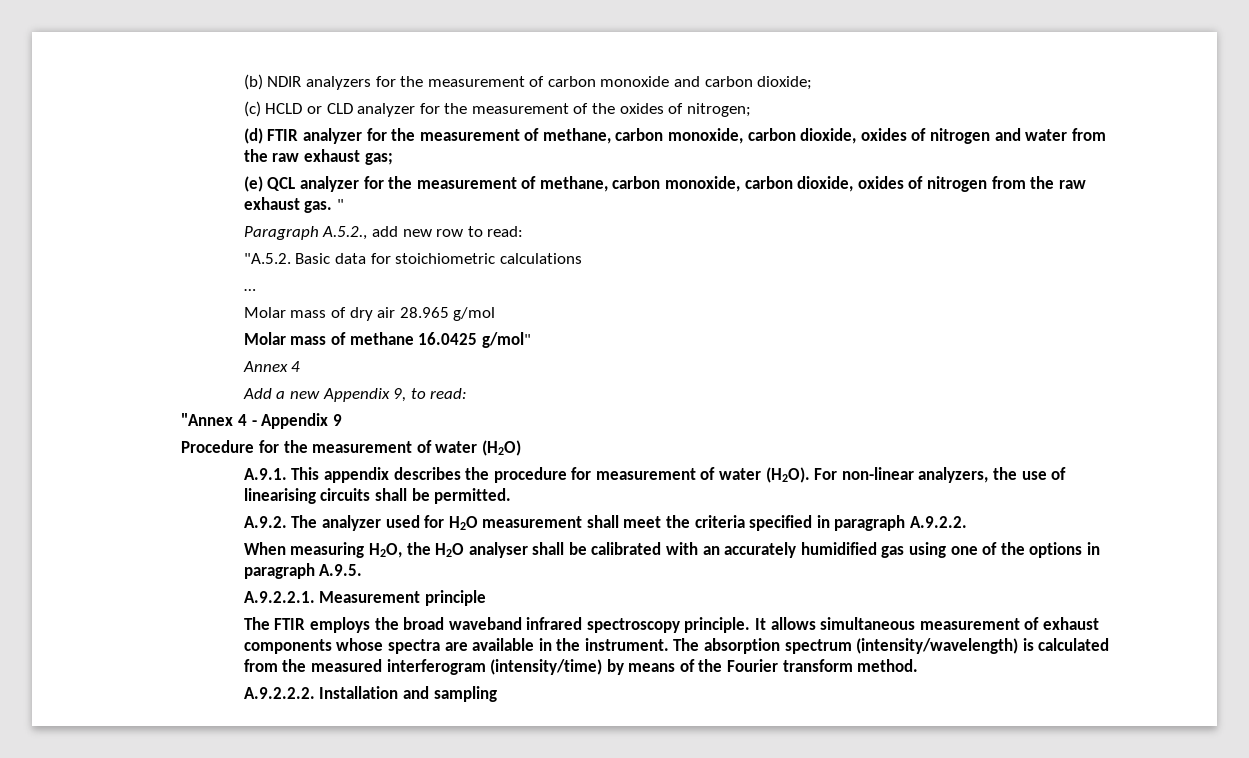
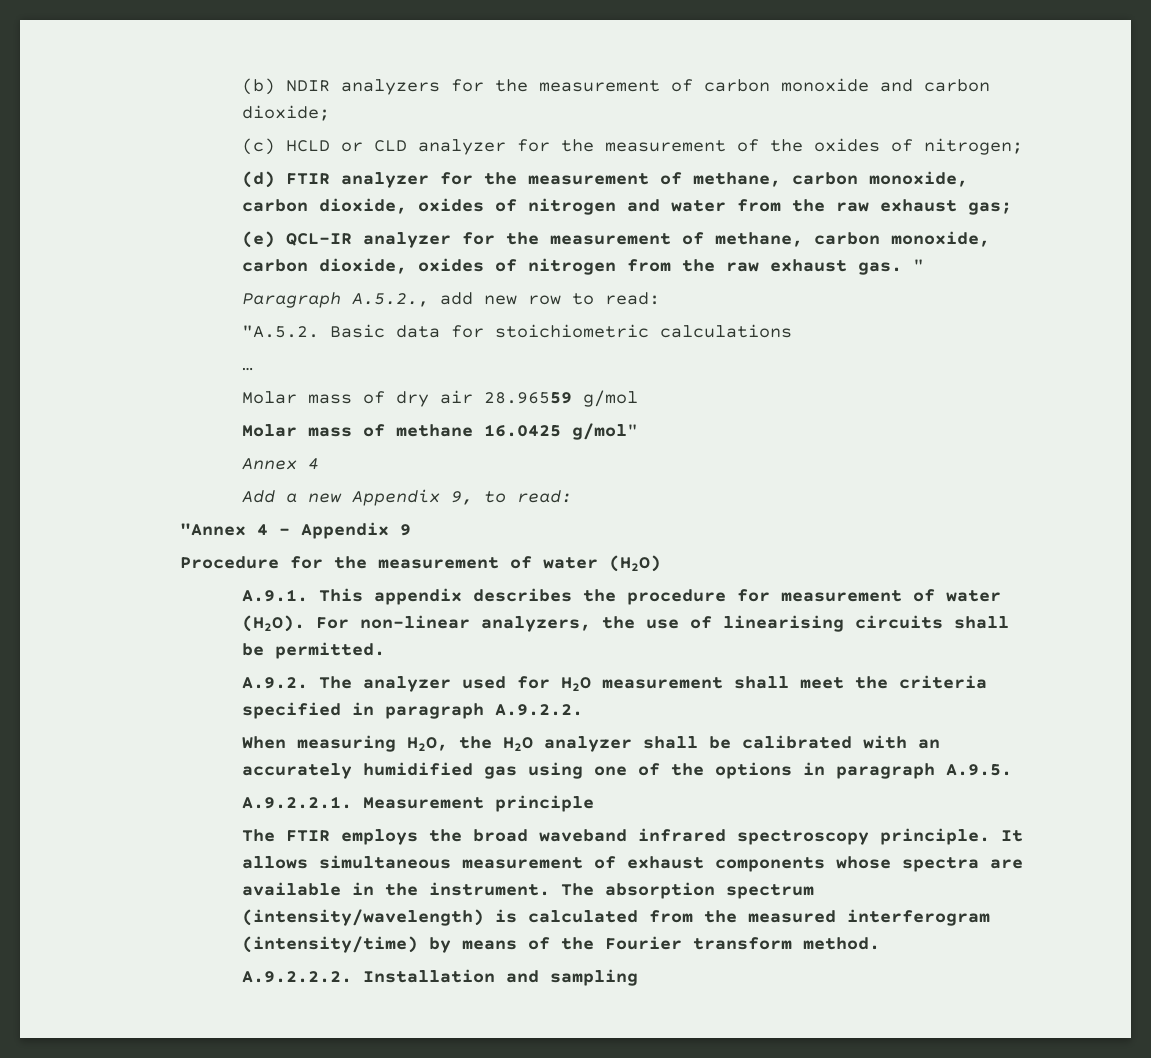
- (e) QCL analyzer for the measurement of methane, carbon monoxide, carbon dioxide, oxides of nitrogen from the raw exhaust gas.
+ (e) QCL-IR analyzer for the measurement of methane, carbon monoxide, carbon dioxide, oxides of nitrogen from the raw exhaust gas.
- Molar mass of dry air 28.965 g/mol
+ Molar mass of dry air 28.96559 g/mol
- When measuring H2O, the H2O analyser shall be calibrated with an accurately humidified gas using one of the options in paragraph A.9.5.
+ When measuring H2O, the H2O analyzer shall be calibrated with an accurately humidified gas using one of the options in paragraph A.9.5.

